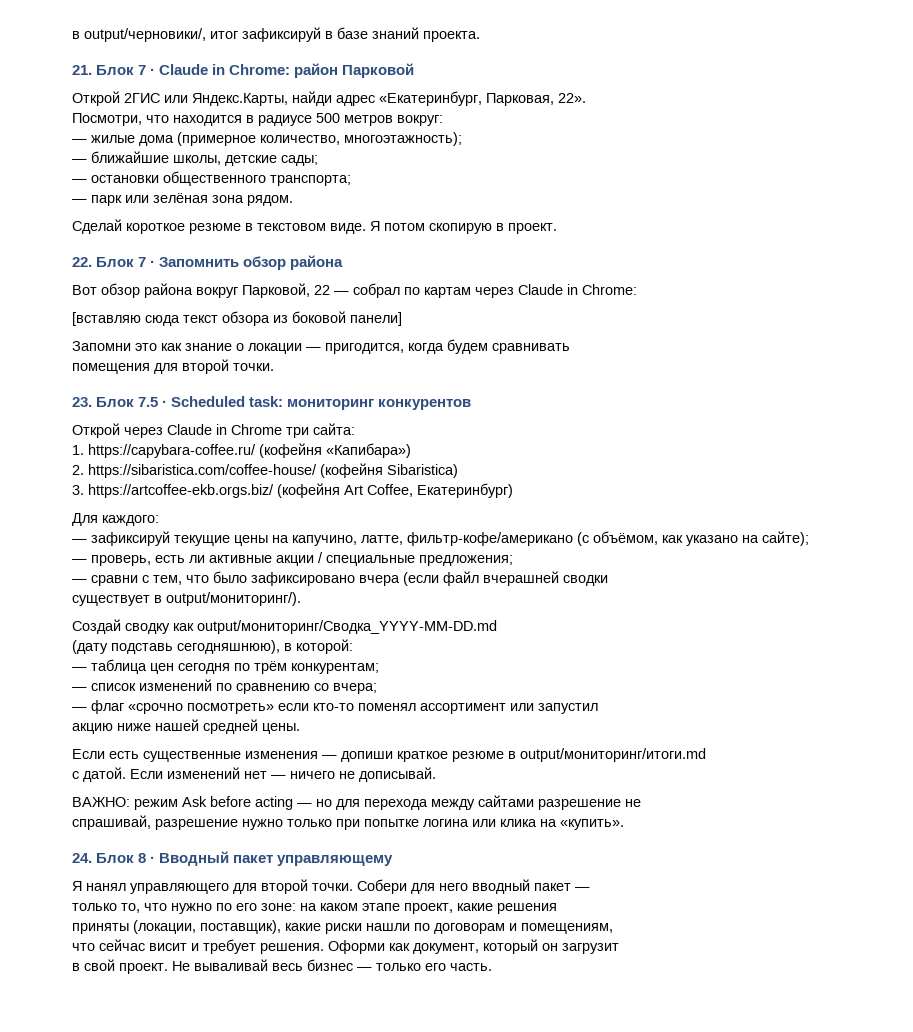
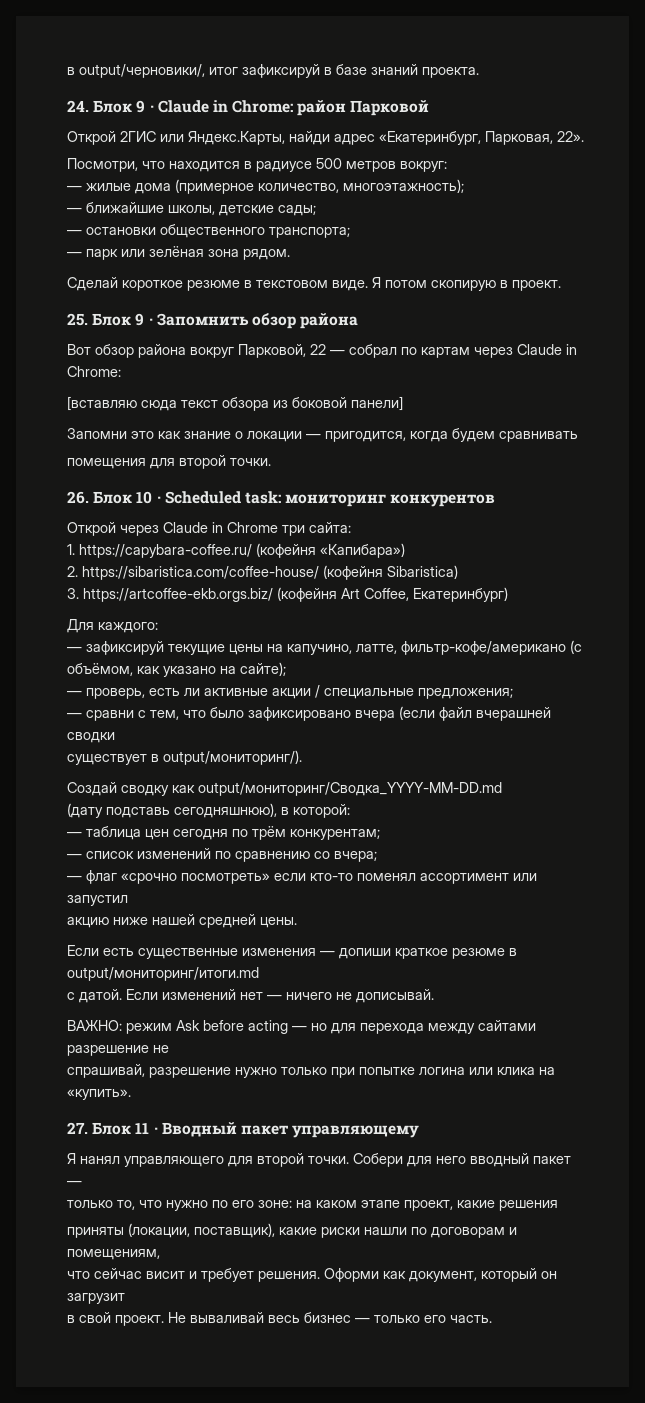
- 21. Блок 7 · Claude in Chrome: район Парковой
+ 24. Блок 9 · Claude in Chrome: район Парковой
- 22. Блок 7 · Запомнить обзор района
+ 25. Блок 9 · Запомнить обзор района
- 23. Блок 7.5 · Scheduled task: мониторинг конкурентов
+ 26. Блок 10 · Scheduled task: мониторинг конкурентов
- 24. Блок 8 · Вводный пакет управляющему
+ 27. Блок 11 · Вводный пакет управляющему

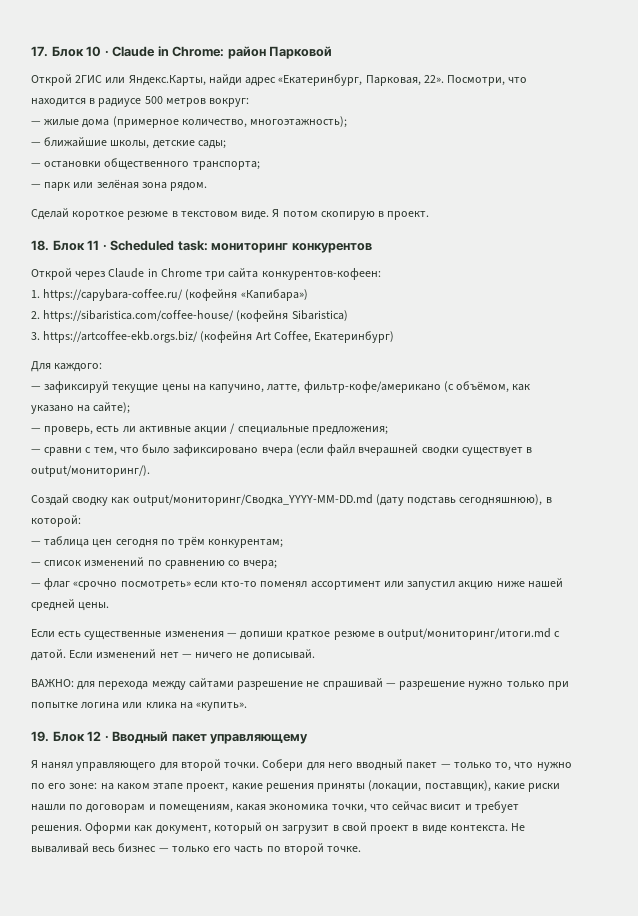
- в output/черновики/, итог зафиксируй в базе знаний проекта.
- 24. Блок 9 · Claude in Chrome: район Парковой
+ 17. Блок 10 · Claude in Chrome: район Парковой
- Открой 2ГИС или Яндекс.Карты, найди адрес «Екатеринбург, Парковая, 22».
- Посмотри, что находится в радиусе 500 метров вокруг:
+ Открой 2ГИС или Яндекс.Карты, найди адрес «Екатеринбург, Парковая, 22». Посмотри, что находится в радиусе 500 метров вокруг:
- 25. Блок 9 · Запомнить обзор района
- Вот обзор района вокруг Парковой, 22 — собрал по картам через Claude in Chrome:
- [вставляю сюда текст обзора из боковой панели]
- Запомни это как знание о локации — пригодится, когда будем сравнивать
- помещения для второй точки.
- 26. Блок 10 · Scheduled task: мониторинг конкурентов
+ 18. Блок 11 · Scheduled task: мониторинг конкурентов
- Открой через Claude in Chrome три сайта:
+ Открой через Claude in Chrome три сайта конкурентов-кофеен:
- — сравни с тем, что было зафиксировано вчера (если файл вчерашней сводки
- существует в output/мониторинг/).
+ — сравни с тем, что было зафиксировано вчера (если файл вчерашней сводки существует в output/мониторинг/).
- Создай сводку как output/мониторинг/Сводка_YYYY-MM-DD.md
- (дату подставь сегодняшнюю), в которой:
+ Создай сводку как output/мониторинг/Сводка_YYYY-MM-DD.md (дату подставь сегодняшнюю), в которой:
- — флаг «срочно посмотреть» если кто-то поменял ассортимент или запустил
- акцию ниже нашей средней цены.
+ — флаг «срочно посмотреть» если кто-то поменял ассортимент или запустил акцию ниже нашей средней цены.
- Если есть существенные изменения — допиши краткое резюме в output/мониторинг/итоги.md
- с датой.
+ Если есть существенные изменения — допиши краткое резюме в output/мониторинг/итоги.md с датой.
- ВАЖНО: режим Ask before acting — но для перехода между сайтами разрешение не
- спрашивай, разрешение нужно только при попытке логина или клика на «купить».
+ ВАЖНО: для перехода между сайтами разрешение не спрашивай — разрешение нужно только при попытке логина или клика на «купить».
- 27. Блок 11 · Вводный пакет управляющему
+ 19. Блок 12 · Вводный пакет управляющему
- Собери для него вводный пакет —
- только то, что нужно по его зоне: на каком этапе проект, какие решения
- приняты (локации, поставщик), какие риски нашли по договорам и помещениям,
- что сейчас висит и требует решения.
+ Собери для него вводный пакет — только то, что нужно по его зоне: на каком этапе проект, какие решения приняты (локации, поставщик), какие риски нашли по договорам и помещениям, какая экономика точки, что сейчас висит и требует решения.
- Оформи как документ, который он загрузит
- в свой проект.
+ Оформи как документ, который он загрузит в свой проект в виде контекста.
- Не вываливай весь бизнес — только его часть.
+ Не вываливай весь бизнес — только его часть по второй точке.

